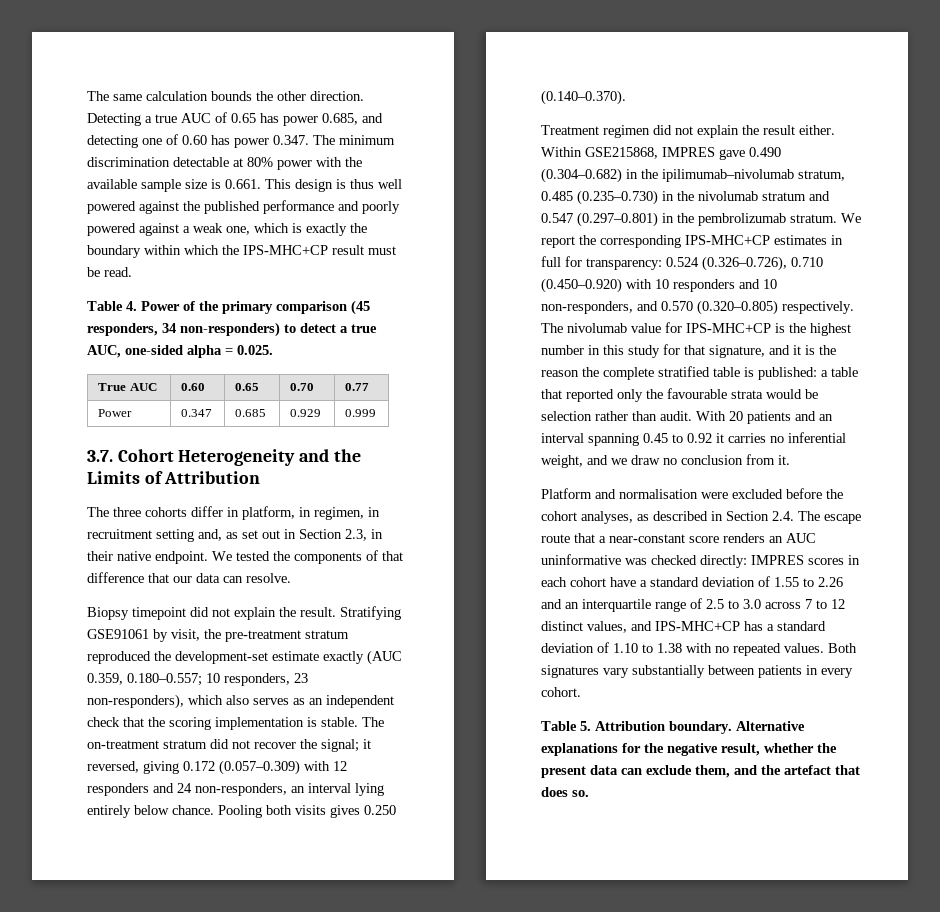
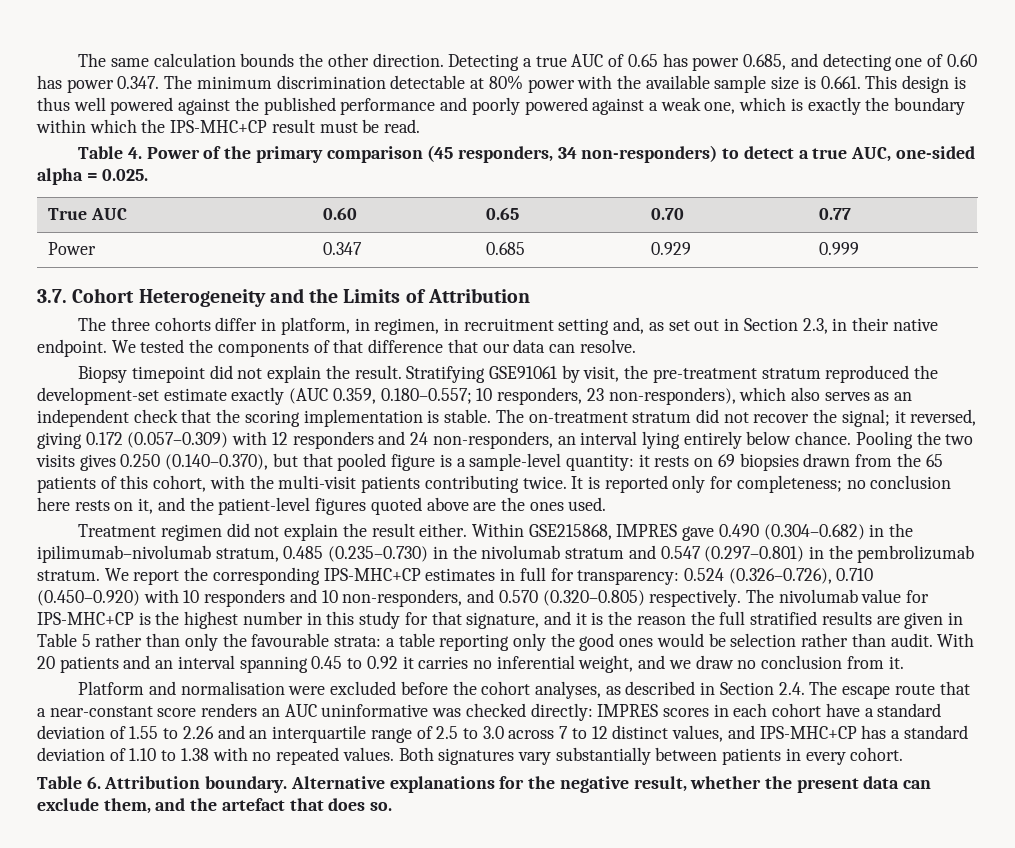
- Pooling both visits gives 0.250 (0.140–0.370).
+ Pooling the two visits gives 0.250 (0.140–0.370), but that pooled figure is a sample-level quantity: it rests on 69 biopsies drawn from the 65 patients of this cohort, with the multi-visit patients contributing twice. It is reported only for completeness; no conclusion here rests on it, and the patient-level figures quoted above are the ones used.
- The nivolumab value for IPS-MHC+CP is the highest number in this study for that signature, and it is the reason the complete stratified table is published: a table that reported only the favourable strata would be selection rather than audit.
+ The nivolumab value for IPS-MHC+CP is the highest number in this study for that signature, and it is the reason the full stratified results are given in Table 5 rather than only the favourable strata: a table reporting only the good ones would be selection rather than audit.
- Table 5. Attribution boundary.
+ Table 6. Attribution boundary.

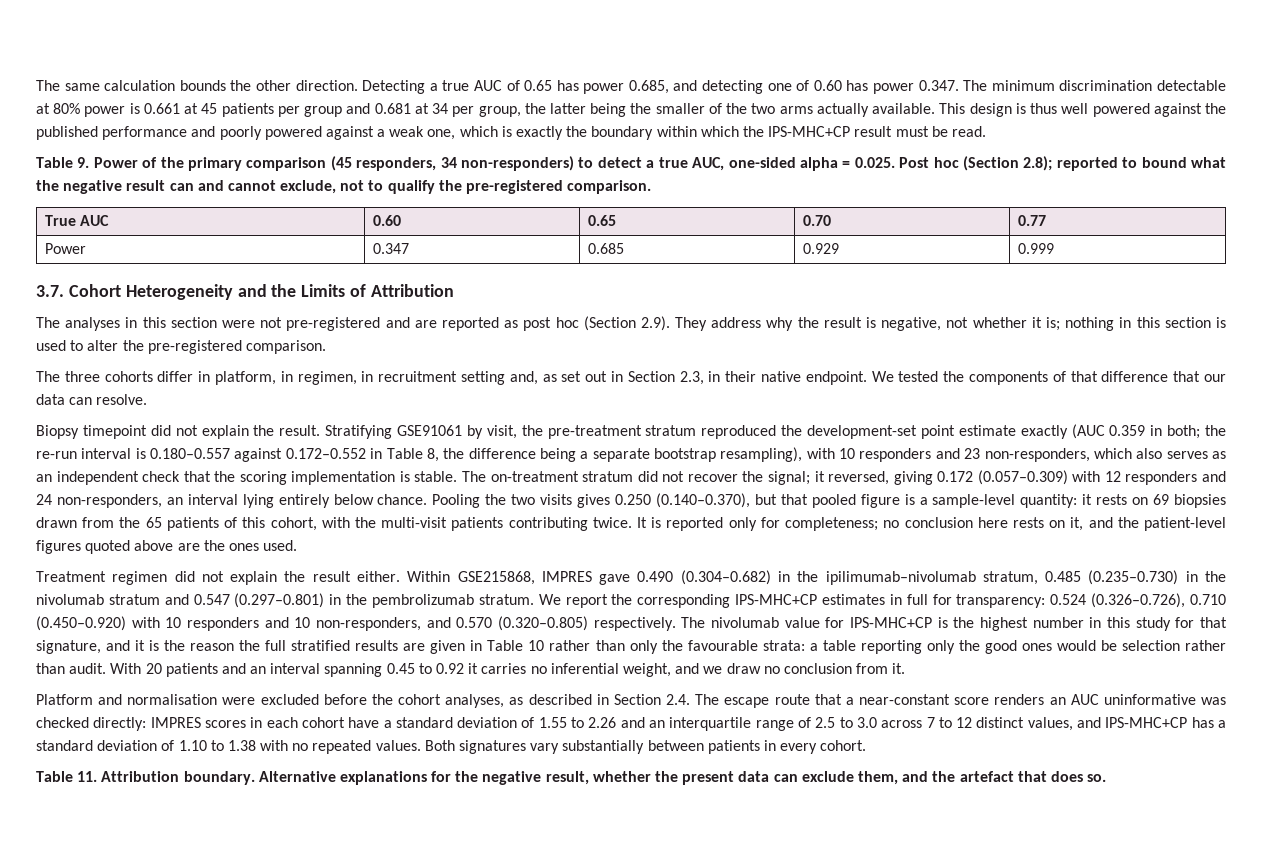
- Detecting a true AUC of 0.65 has power 0.685, and detecting one of 0.60 has power 0.347. The minimum discrimination detectable at 80% power with the available sample size is 0.661. This design is thus well powered against the published performance and poorly powered against a weak one, which is exactly the boundary within which the IPS-MHC+CP result must be read.
+ Detecting a true AUC of 0.65 has power 0.685, and detecting one of 0.60 has power 0.347. The minimum discrimination detectable at 80% power is 0.661 at 45 patients per group and 0.681 at 34 per group, the latter being the smaller of the two arms actually available. This design is thus well powered against the published performance and poorly powered against a weak one, which is exactly the boundary within which the IPS-MHC+CP result must be read.
- Table 4. Power of the primary comparison (45 responders, 34 non-responders) to detect a true AUC, one-sided alpha = 0.025.
+ Table 9. Power of the primary comparison (45 responders, 34 non-responders) to detect a true AUC, one-sided alpha = 0.025. Post hoc (Section 2.8); reported to bound what the negative result can and cannot exclude, not to qualify the pre-registered comparison.
+ The analyses in this section were not pre-registered and are reported as post hoc (Section 2.9). They address why the result is negative, not whether it is; nothing in this section is used to alter the pre-registered comparison.
- Stratifying GSE91061 by visit, the pre-treatment stratum reproduced the development-set estimate exactly (AUC 0.359, 0.180–0.557; 10 responders, 23 non-responders), which also serves as an independent check that the scoring implementation is stable.
+ Stratifying GSE91061 by visit, the pre-treatment stratum reproduced the development-set point estimate exactly (AUC 0.359 in both; the re-run interval is 0.180–0.557 against 0.172–0.552 in Table 8, the difference being a separate bootstrap resampling), with 10 responders and 23 non-responders, which also serves as an independent check that the scoring implementation is stable.
- The nivolumab value for IPS-MHC+CP is the highest number in this study for that signature, and it is the reason the full stratified results are given in Table 5 rather than only the favourable strata: a table reporting only the good ones would be selection rather than audit.
+ The nivolumab value for IPS-MHC+CP is the highest number in this study for that signature, and it is the reason the full stratified results are given in Table 10 rather than only the favourable strata: a table reporting only the good ones would be selection rather than audit.
- Table 6. Attribution boundary.
+ Table 11. Attribution boundary.

